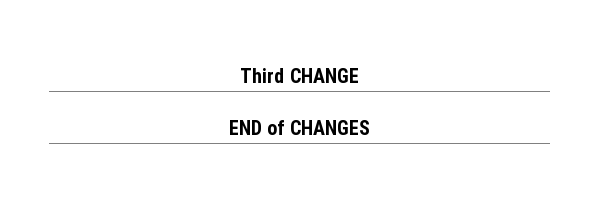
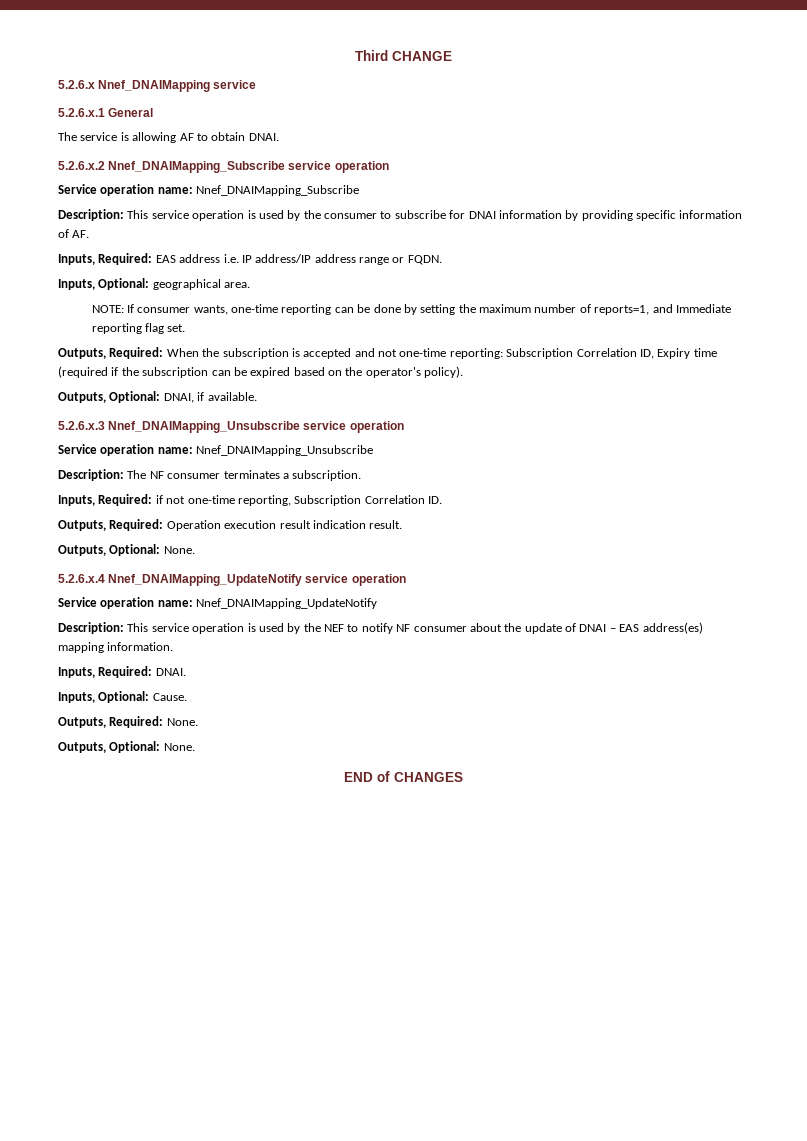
+ 5.2.6.x Nnef_DNAIMapping service
+ 5.2.6.x.1 General
+ The service is allowing AF to obtain DNAI.
+ 5.2.6.x.2 Nnef_DNAIMapping_Subscribe service operation
+ Service operation name: Nnef_DNAIMapping_Subscribe
+ Description: This service operation is used by the consumer to subscribe for DNAI information by providing specific information of AF.
+ Inputs, Required: EAS address i.e. IP address/IP address range or FQDN.
+ Inputs, Optional: geographical area.
+ NOTE: If consumer wants, one-time reporting can be done by setting the maximum number of reports=1, and Immediate reporting flag set.
+ Outputs, Required: When the subscription is accepted and not one-time reporting: Subscription Correlation ID, Expiry time (required if the subscription can be expired based on the operator's policy).
+ Outputs, Optional: DNAI, if available.
+ 5.2.6.x.3 Nnef_DNAIMapping_Unsubscribe service operation
+ Service operation name: Nnef_DNAIMapping_Unsubscribe
+ Description: The NF consumer terminates a subscription.
+ Inputs, Required: if not one-time reporting, Subscription Correlation ID.
+ Outputs, Required: Operation execution result indication result.
+ Outputs, Optional: None.
+ 5.2.6.x.4 Nnef_DNAIMapping_UpdateNotify service operation
+ Service operation name: Nnef_DNAIMapping_UpdateNotify
+ Description: This service operation is used by the NEF to notify NF consumer about the update of DNAI – EAS address(es) mapping information.
+ Inputs, Required: DNAI.
+ Inputs, Optional: Cause.
+ Outputs, Required: None.
+ Outputs, Optional: None.

